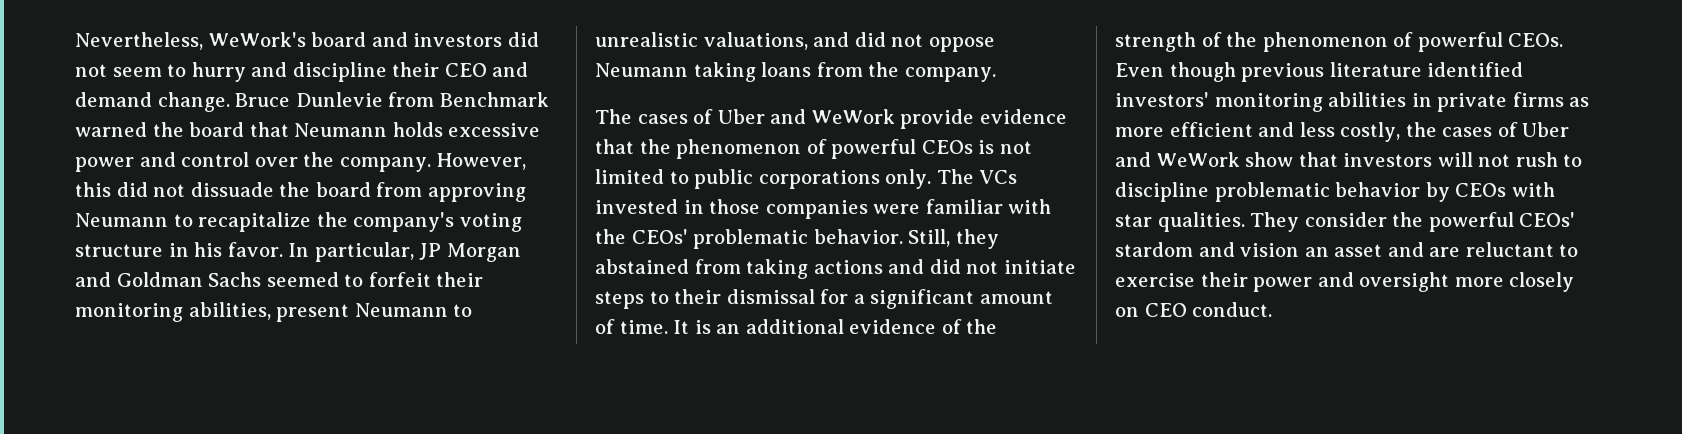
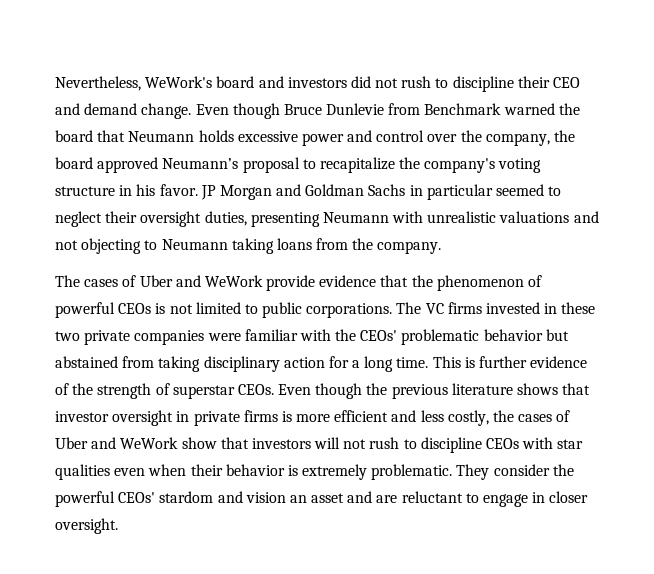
- Nevertheless, WeWork's board and investors did not seem to hurry and discipline their CEO and demand change.
+ Nevertheless, WeWork's board and investors did not rush to discipline their CEO and demand change.
- Bruce Dunlevie from Benchmark warned the board that Neumann holds excessive power and control over the company. However, this did not dissuade the board from approving Neumann to recapitalize the company's voting structure in his favor.
+ Even though Bruce Dunlevie from Benchmark warned the board that Neumann holds excessive power and control over the company, the board approved Neumann’s proposal to recapitalize the company's voting structure in his favor.
- In particular, JP Morgan and Goldman Sachs seemed to forfeit their monitoring abilities, present Neumann to unrealistic valuations, and did not oppose Neumann taking loans from the company.
+ JP Morgan and Goldman Sachs in particular seemed to neglect their oversight duties, presenting Neumann with unrealistic valuations and not objecting to Neumann taking loans from the company.
- The cases of Uber and WeWork provide evidence that the phenomenon of powerful CEOs is not limited to public corporations only. The VCs invested in those companies were familiar with the CEOs' problematic behavior. Still, they abstained from taking actions and did not initiate steps to their dismissal for a significant amount of time. It is an additional evidence of the strength of the phenomenon of powerful CEOs.
+ The cases of Uber and WeWork provide evidence that the phenomenon of powerful CEOs is not limited to public corporations. The VC firms invested in these two private companies were familiar with the CEOs' problematic behavior but abstained from taking disciplinary action for a long time. This is further evidence of the strength of superstar CEOs.
- Even though previous literature identified investors' monitoring abilities in private firms as more efficient and less costly, the cases of Uber and WeWork show that investors will not rush to discipline problematic behavior by CEOs with star qualities.
+ Even though the previous literature shows that investor oversight in private firms is more efficient and less costly, the cases of Uber and WeWork show that investors will not rush to discipline CEOs with star qualities even when their behavior is extremely problematic.
- They consider the powerful CEOs' stardom and vision an asset and are reluctant to exercise their power and oversight more closely on CEO conduct.
+ They consider the powerful CEOs' stardom and vision an asset and are reluctant to engage in closer oversight.

